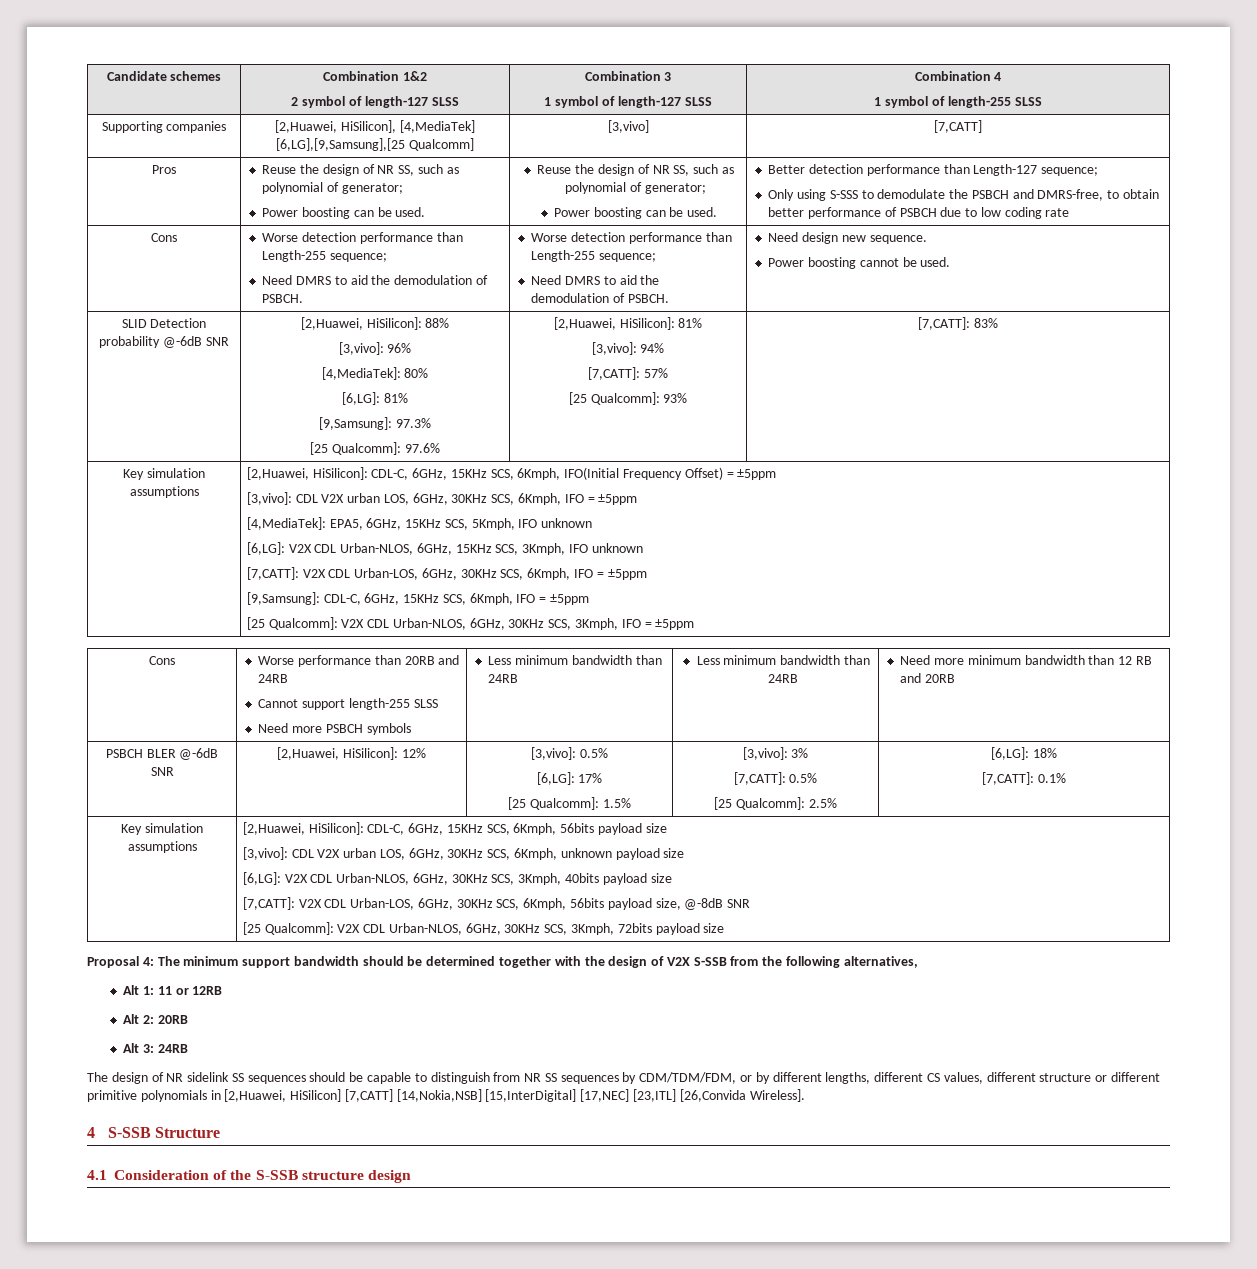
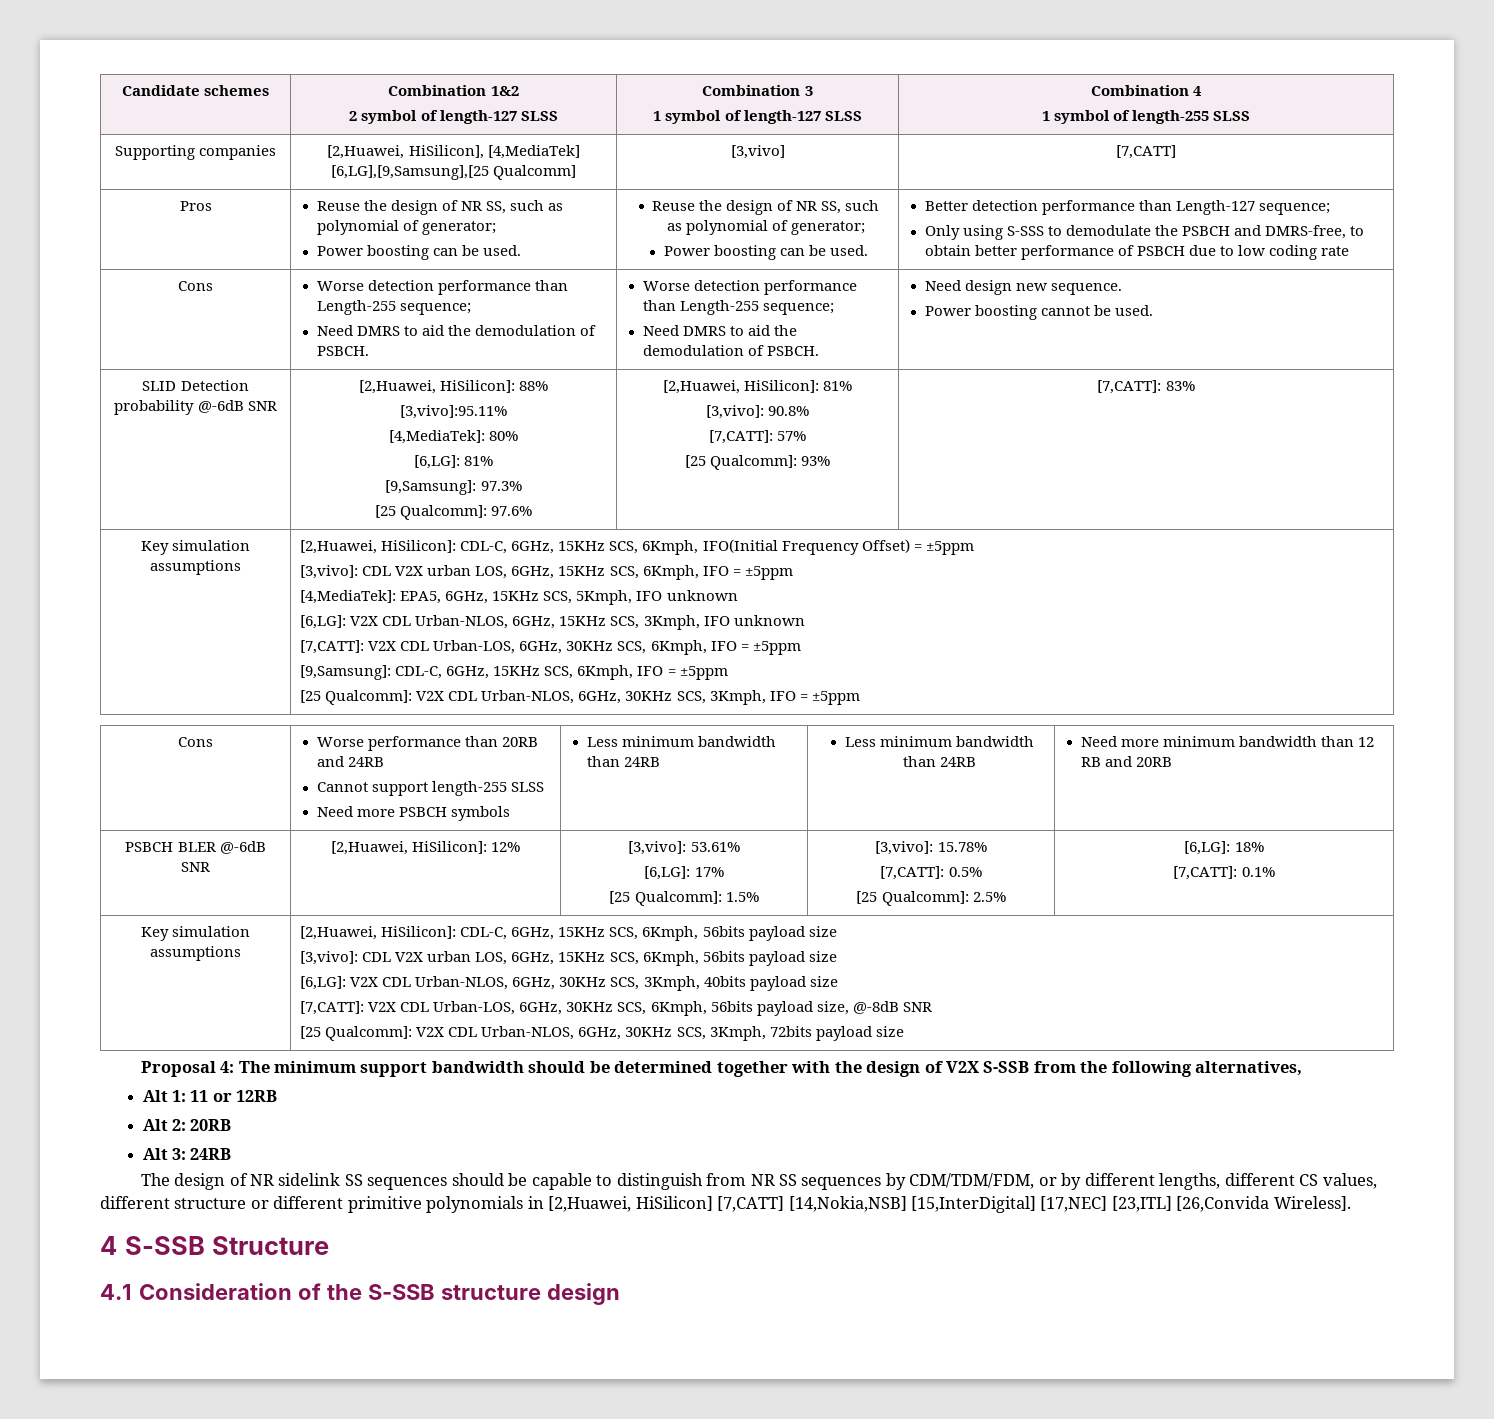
  SLID Detection probability @-6dB SNR | [2,Huawei, HiSilicon]: 88%
- [3,vivo]: 96%
+ [3,vivo]:95.11%
  [4,MediaTek]: 80%
  [6,LG]: 81%
  [9,Samsung]: 97.3%
  [25 Qualcomm]: 97.6% | [2,Huawei, HiSilicon]: 81%
- [3,vivo]: 94%
+ [3,vivo]: 90.8%
- [3,vivo]: CDL V2X urban LOS, 6GHz, 30KHz SCS, 6Kmph, IFO = ±5ppm
+ [3,vivo]: CDL V2X urban LOS, 6GHz, 15KHz SCS, 6Kmph, IFO = ±5ppm
- PSBCH BLER @-6dB SNR | [2,Huawei, HiSilicon]: 12% | [3,vivo]: 0.5%
+ PSBCH BLER @-6dB SNR | [2,Huawei, HiSilicon]: 12% | [3,vivo]: 53.61%
  [6,LG]: 17%
- [25 Qualcomm]: 1.5% | [3,vivo]: 3%
+ [25 Qualcomm]: 1.5% | [3,vivo]: 15.78%
- [3,vivo]: CDL V2X urban LOS, 6GHz, 30KHz SCS, 6Kmph, unknown payload size
+ [3,vivo]: CDL V2X urban LOS, 6GHz, 15KHz SCS, 6Kmph, 56bits payload size

